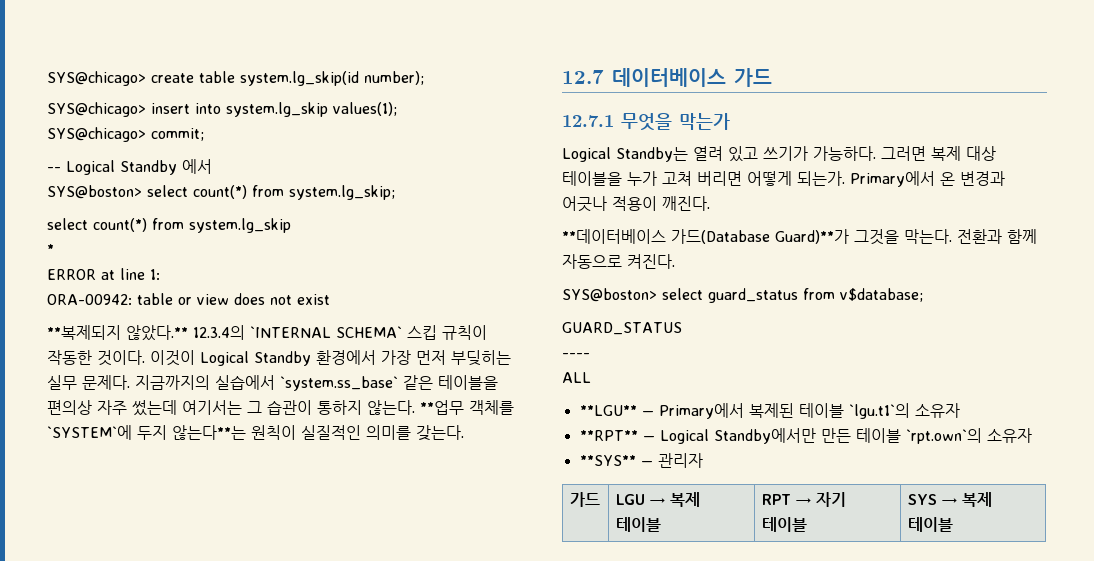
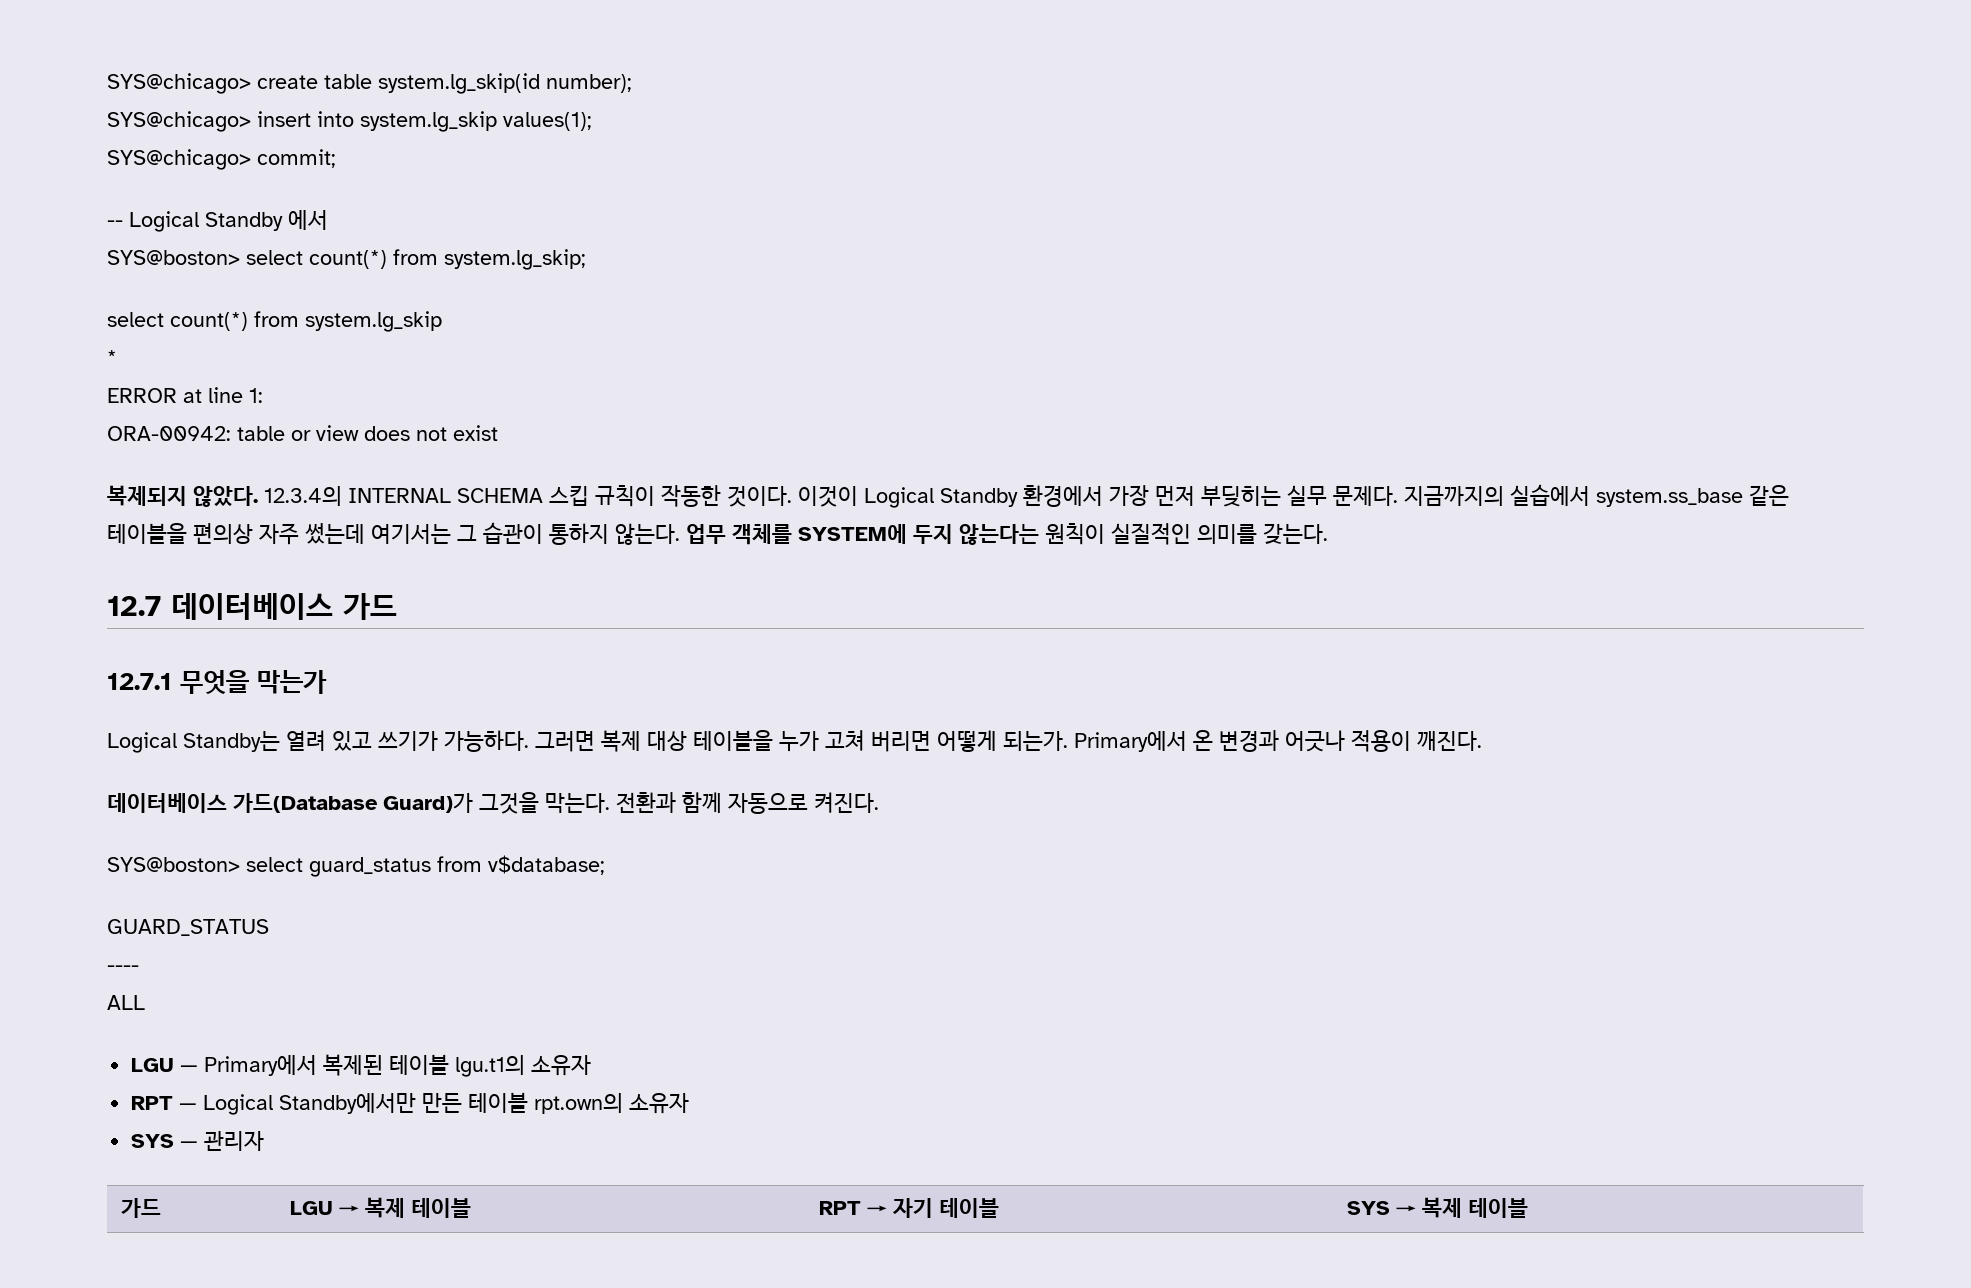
- **복제되지 않았다.** 12.3.4의 `INTERNAL SCHEMA` 스킵 규칙이 작동한 것이다.
+ 복제되지 않았다. 12.3.4의 INTERNAL SCHEMA 스킵 규칙이 작동한 것이다.
- 지금까지의 실습에서 `system.ss_base` 같은 테이블을 편의상 자주 썼는데 여기서는 그 습관이 통하지 않는다.
+ 지금까지의 실습에서 system.ss_base 같은 테이블을 편의상 자주 썼는데 여기서는 그 습관이 통하지 않는다.
- **업무 객체를 `SYSTEM`에 두지 않는다**는 원칙이 실질적인 의미를 갖는다.
+ 업무 객체를 SYSTEM에 두지 않는다는 원칙이 실질적인 의미를 갖는다.
- **데이터베이스 가드(Database Guard)**가 그것을 막는다.
+ 데이터베이스 가드(Database Guard)가 그것을 막는다.
- **LGU** — Primary에서 복제된 테이블 `lgu.t1`의 소유자
- **RPT** — Logical Standby에서만 만든 테이블 `rpt.own`의 소유자
- **SYS** — 관리자
+ LGU — Primary에서 복제된 테이블 lgu.t1의 소유자
+ RPT — Logical Standby에서만 만든 테이블 rpt.own의 소유자
+ SYS — 관리자

